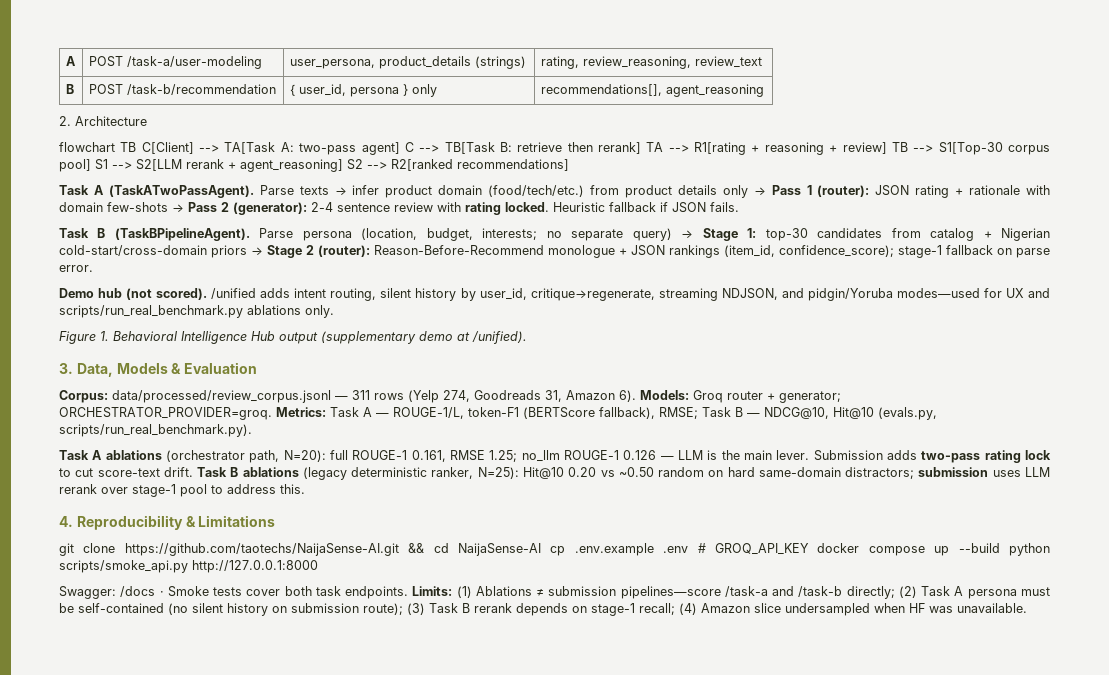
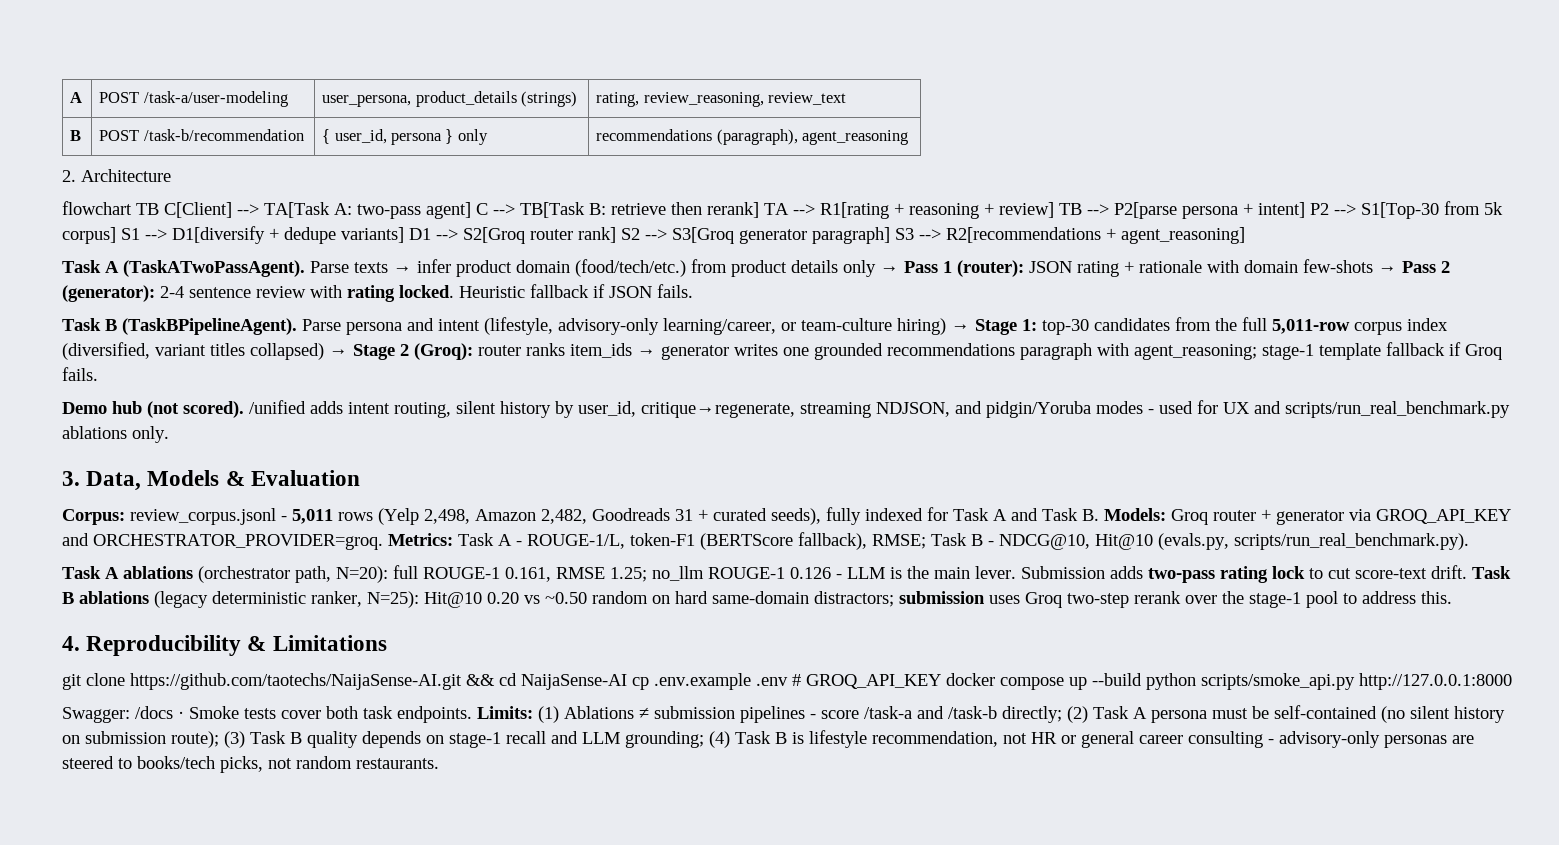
- B | POST /task-b/recommendation | { user_id, persona } only | recommendations[], agent_reasoning
+ B | POST /task-b/recommendation | { user_id, persona } only | recommendations (paragraph), agent_reasoning
- flowchart TB C[Client] --> TA[Task A: two-pass agent] C --> TB[Task B: retrieve then rerank] TA --> R1[rating + reasoning + review] TB --> S1[Top-30 corpus pool] S1 --> S2[LLM rerank + agent_reasoning] S2 --> R2[ranked recommendations]
+ flowchart TB C[Client] --> TA[Task A: two-pass agent] C --> TB[Task B: retrieve then rerank] TA --> R1[rating + reasoning + review] TB --> P2[parse persona + intent] P2 --> S1[Top-30 from 5k corpus] S1 --> D1[diversify + dedupe variants] D1 --> S2[Groq router rank] S2 --> S3[Groq generator paragraph] S3 --> R2[recommendations + agent_reasoning]
- Parse persona (location, budget, interests; no separate query) → Stage 1: top-30 candidates from catalog + Nigerian cold-start/cross-domain priors → Stage 2 (router): Reason-Before-Recommend monologue + JSON rankings (item_id, confidence_score); stage-1 fallback on parse error.
+ Parse persona and intent (lifestyle, advisory-only learning/career, or team-culture hiring) → Stage 1: top-30 candidates from the full 5,011-row corpus index (diversified, variant titles collapsed) → Stage 2 (Groq): router ranks item_ids → generator writes one grounded recommendations paragraph with agent_reasoning; stage-1 template fallback if Groq fails.
- /unified adds intent routing, silent history by user_id, critique→regenerate, streaming NDJSON, and pidgin/Yoruba modes—used for UX and scripts/run_real_benchmark.py ablations only.
+ /unified adds intent routing, silent history by user_id, critique→regenerate, streaming NDJSON, and pidgin/Yoruba modes - used for UX and scripts/run_real_benchmark.py ablations only.
- Figure 1. Behavioral Intelligence Hub output (supplementary demo at /unified).
- Corpus: data/processed/review_corpus.jsonl — 311 rows (Yelp 274, Goodreads 31, Amazon 6). Models: Groq router + generator; ORCHESTRATOR_PROVIDER=groq.
+ Corpus: review_corpus.jsonl - 5,011 rows (Yelp 2,498, Amazon 2,482, Goodreads 31 + curated seeds), fully indexed for Task A and Task B. Models: Groq router + generator via GROQ_API_KEY and ORCHESTRATOR_PROVIDER=groq.
- Metrics: Task A — ROUGE-1/L, token-F1 (BERTScore fallback), RMSE; Task B — NDCG@10, Hit@10 (evals.py, scripts/run_real_benchmark.py).
+ Metrics: Task A - ROUGE-1/L, token-F1 (BERTScore fallback), RMSE; Task B - NDCG@10, Hit@10 (evals.py, scripts/run_real_benchmark.py).
- Task A ablations (orchestrator path, N=20): full ROUGE-1 0.161, RMSE 1.25; no_llm ROUGE-1 0.126 — LLM is the main lever.
+ Task A ablations (orchestrator path, N=20): full ROUGE-1 0.161, RMSE 1.25; no_llm ROUGE-1 0.126 - LLM is the main lever.
- Task B ablations (legacy deterministic ranker, N=25): Hit@10 0.20 vs ~0.50 random on hard same-domain distractors; submission uses LLM rerank over stage-1 pool to address this.
+ Task B ablations (legacy deterministic ranker, N=25): Hit@10 0.20 vs ~0.50 random on hard same-domain distractors; submission uses Groq two-step rerank over the stage-1 pool to address this.
- Limits: (1) Ablations ≠ submission pipelines—score /task-a and /task-b directly; (2) Task A persona must be self-contained (no silent history on submission route); (3) Task B rerank depends on stage-1 recall; (4) Amazon slice undersampled when HF was unavailable.
+ Limits: (1) Ablations ≠ submission pipelines - score /task-a and /task-b directly; (2) Task A persona must be self-contained (no silent history on submission route); (3) Task B quality depends on stage-1 recall and LLM grounding; (4) Task B is lifestyle recommendation, not HR or general career consulting - advisory-only personas are steered to books/tech picks, not random restaurants.

